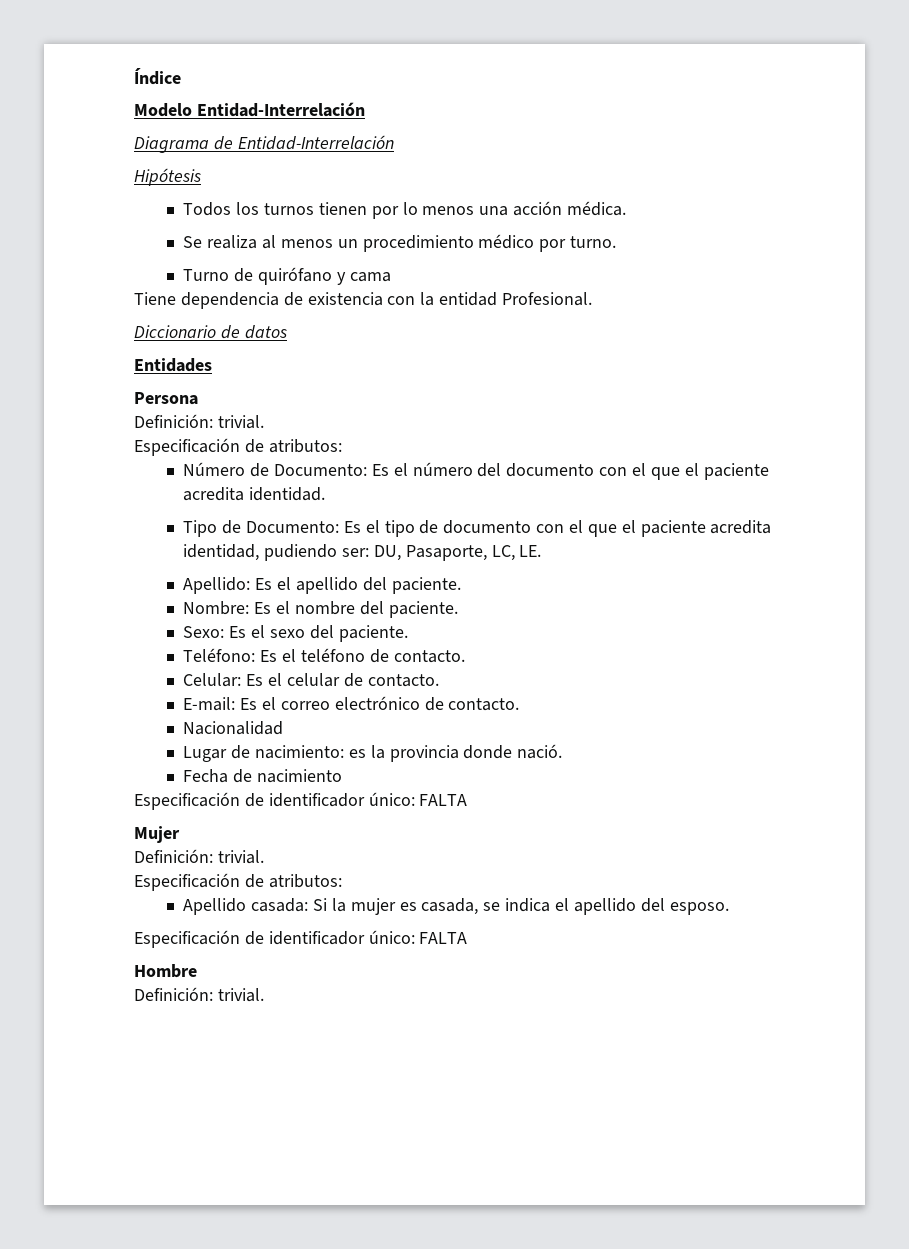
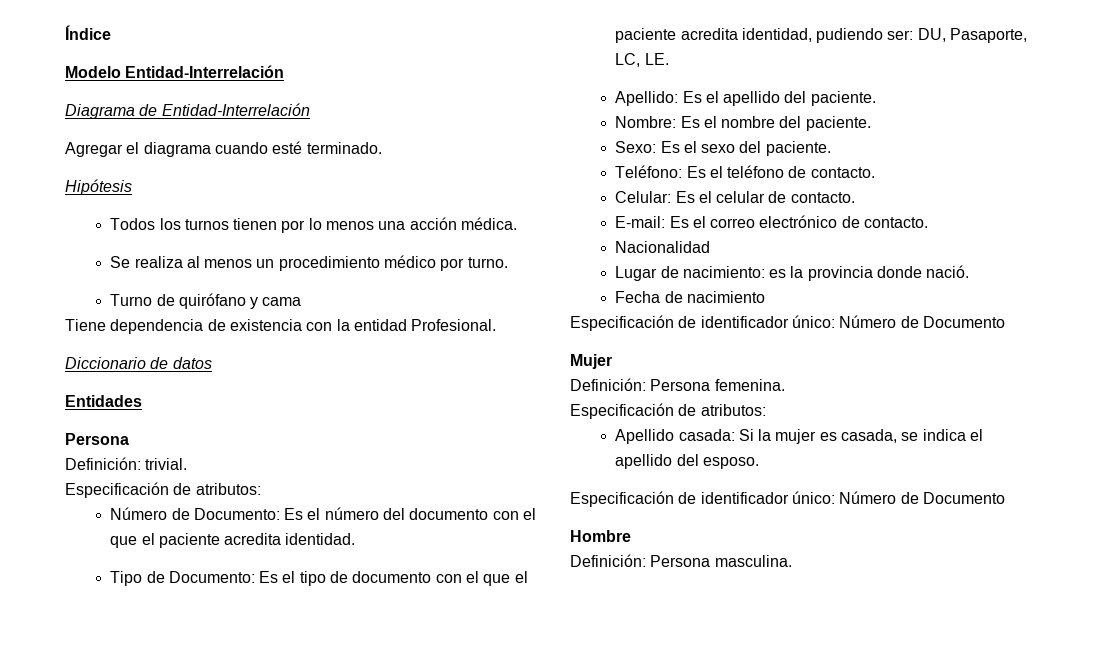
+ Agregar el diagrama cuando esté terminado.
  Fecha de nacimiento
- Especificación de identificador único: FALTA
+ Especificación de identificador único: Número de Documento
  Mujer
- Definición: trivial.
+ Definición: Persona femenina.
  Apellido casada: Si la mujer es casada, se indica el apellido del esposo.
- Especificación de identificador único: FALTA
+ Especificación de identificador único: Número de Documento
  Hombre
- Definición: trivial.
+ Definición: Persona masculina.

